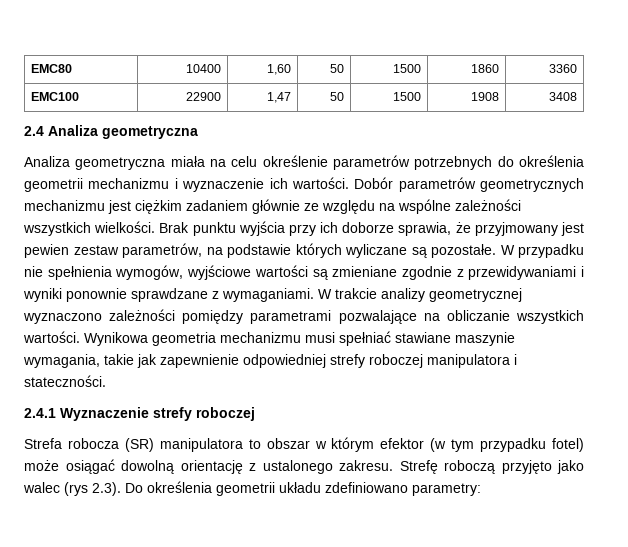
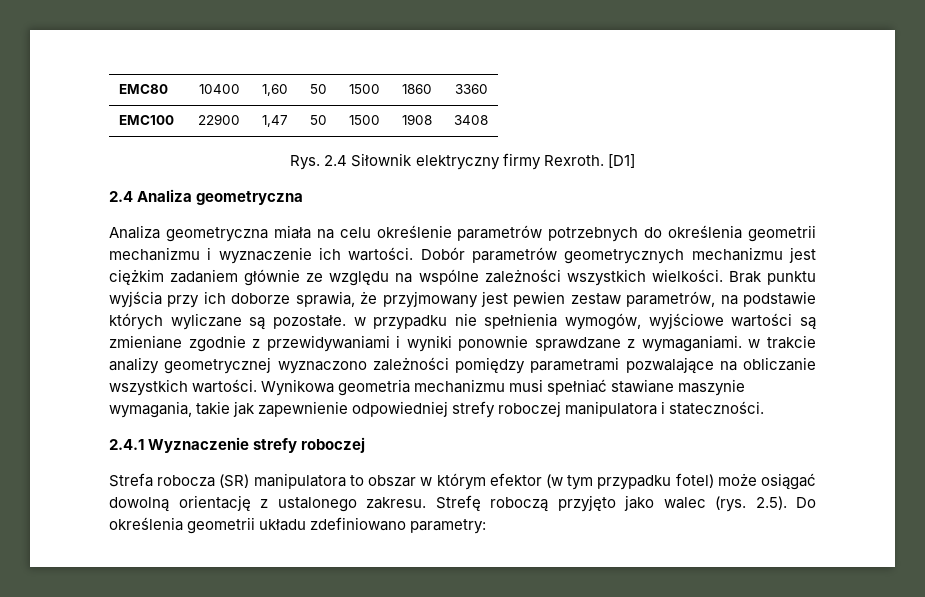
+ Rys. 2.4 Siłownik elektryczny firmy Rexroth. [D1]
- Brak punktu wyjścia przy ich doborze sprawia, że przyjmowany jest pewien zestaw parametrów, na podstawie których wyliczane są pozostałe. W przypadku nie spełnienia wymogów, wyjściowe wartości są zmieniane zgodnie z przewidywaniami i wyniki ponownie sprawdzane z wymaganiami. W trakcie analizy geometrycznej wyznaczono zależności pomiędzy parametrami pozwalające na obliczanie wszystkich wartości.
+ Brak punktu wyjścia przy ich doborze sprawia, że przyjmowany jest pewien zestaw parametrów, na podstawie których wyliczane są pozostałe. w przypadku nie spełnienia wymogów, wyjściowe wartości są zmieniane zgodnie z przewidywaniami i wyniki ponownie sprawdzane z wymaganiami. w trakcie analizy geometrycznej wyznaczono zależności pomiędzy parametrami pozwalające na obliczanie wszystkich wartości.
- Strefę roboczą przyjęto jako walec (rys 2.3). Do określenia geometrii układu zdefiniowano parametry:
+ Strefę roboczą przyjęto jako walec (rys. 2.5). Do określenia geometrii układu zdefiniowano parametry:

